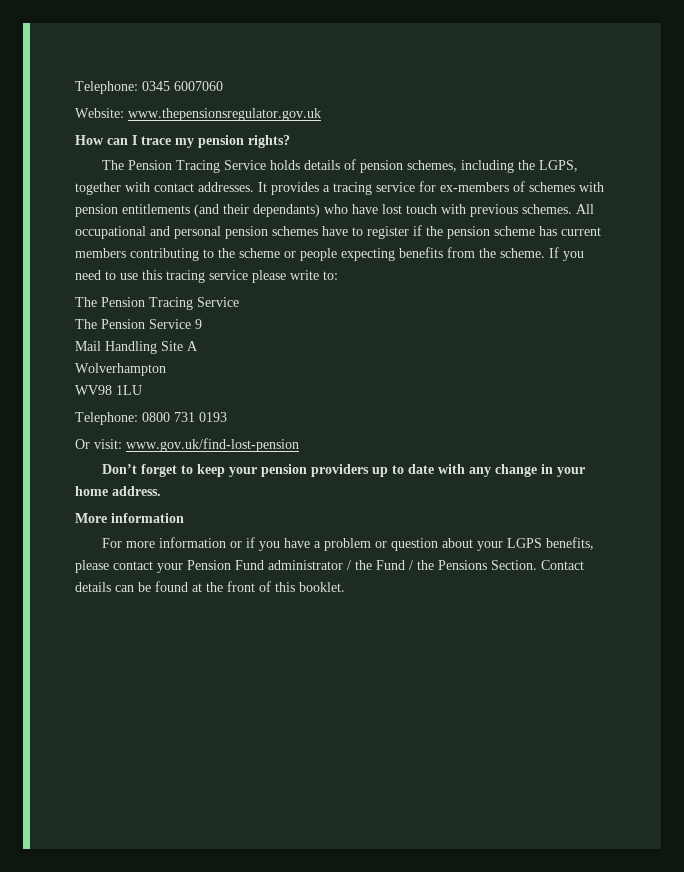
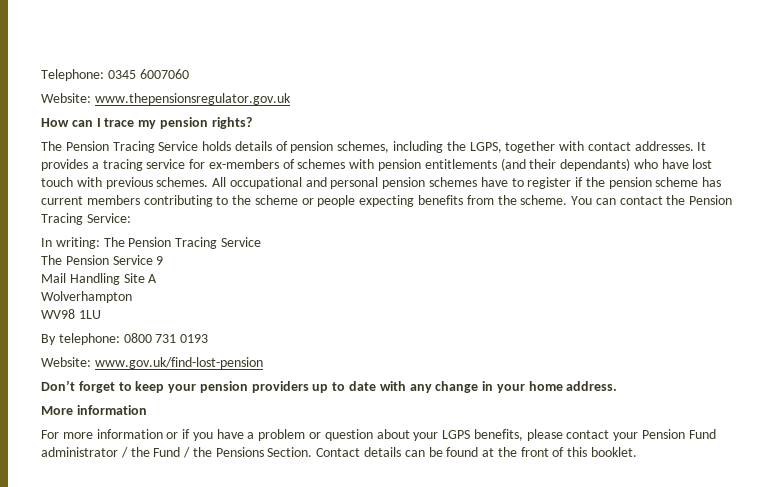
- If you need to use this tracing service please write to:
- The Pension Tracing Service
+ You can contact the Pension Tracing Service:
+ In writing: The Pension Tracing Service
- Telephone: 0800 731 0193
+ By telephone: 0800 731 0193
- Or visit: www.gov.uk/find-lost-pension
+ Website: www.gov.uk/find-lost-pension

